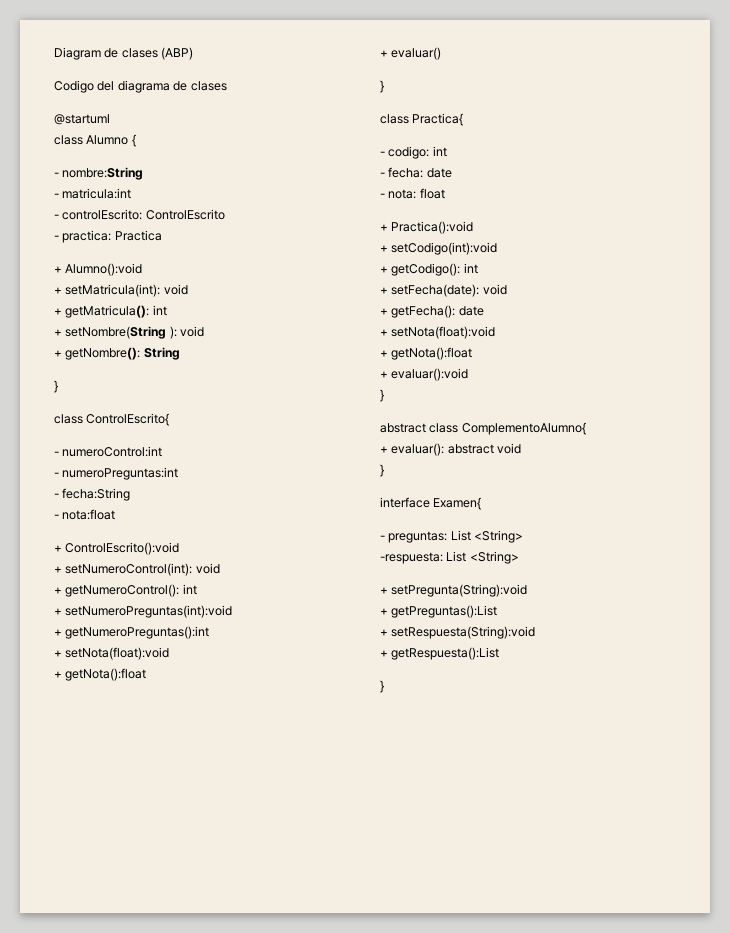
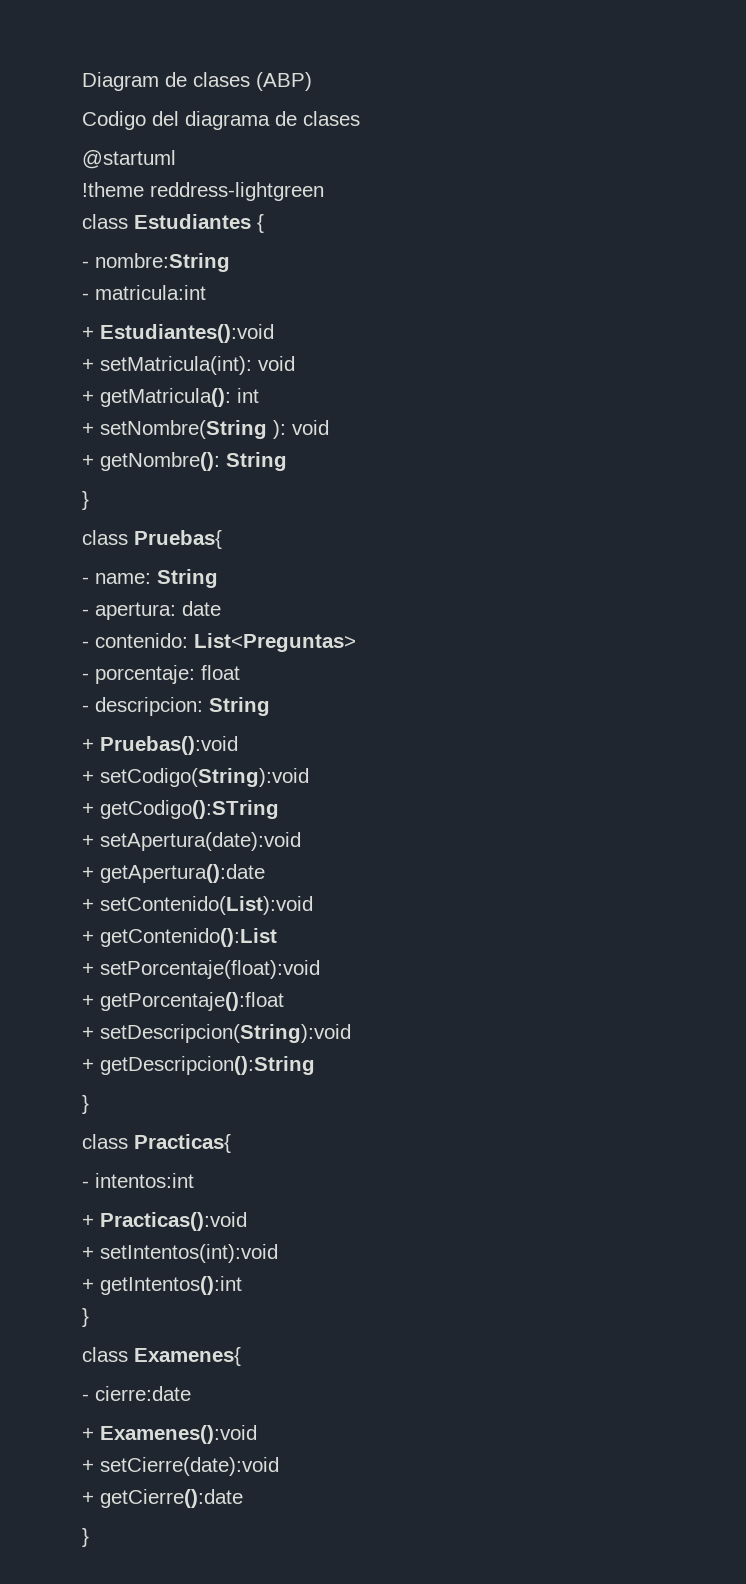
- class Alumno {
+ !theme reddress-lightgreen
+ class Estudiantes {
- - controlEscrito: ControlEscrito
- - practica: Practica
- + Alumno():void
+ + Estudiantes():void
- class ControlEscrito{
- - numeroControl:int
- - numeroPreguntas:int
- - fecha:String
- - nota:float
- + ControlEscrito():void
- + setNumeroControl(int): void
- + getNumeroControl(): int
- + setNumeroPreguntas(int):void
- + getNumeroPreguntas():int
- + setNota(float):void
- + getNota():float
- + evaluar()
+ class Pruebas{
+ - name: String
+ - apertura: date
+ - contenido: List<Preguntas>
+ - porcentaje: float
+ - descripcion: String
+ + Pruebas():void
+ + setCodigo(String):void
+ + getCodigo():STring
+ + setApertura(date):void
+ + getApertura():date
+ + setContenido(List):void
+ + getContenido():List
+ + setPorcentaje(float):void
+ + getPorcentaje():float
+ + setDescripcion(String):void
+ + getDescripcion():String
  }
- class Practica{
- - codigo: int
- - fecha: date
- - nota: float
- + Practica():void
- + setCodigo(int):void
- + getCodigo(): int
- + setFecha(date): void
- + getFecha(): date
- + setNota(float):void
- + getNota():float
- + evaluar():void
+ class Practicas{
+ - intentos:int
+ + Practicas():void
+ + setIntentos(int):void
+ + getIntentos():int
  }
- abstract class ComplementoAlumno{
- + evaluar(): abstract void
- }
- interface Examen{
- - preguntas: List <String>
- -respuesta: List <String>
- + setPregunta(String):void
- + getPreguntas():List
- + setRespuesta(String):void
- + getRespuesta():List
+ class Examenes{
+ - cierre:date
+ + Examenes():void
+ + setCierre(date):void
+ + getCierre():date

